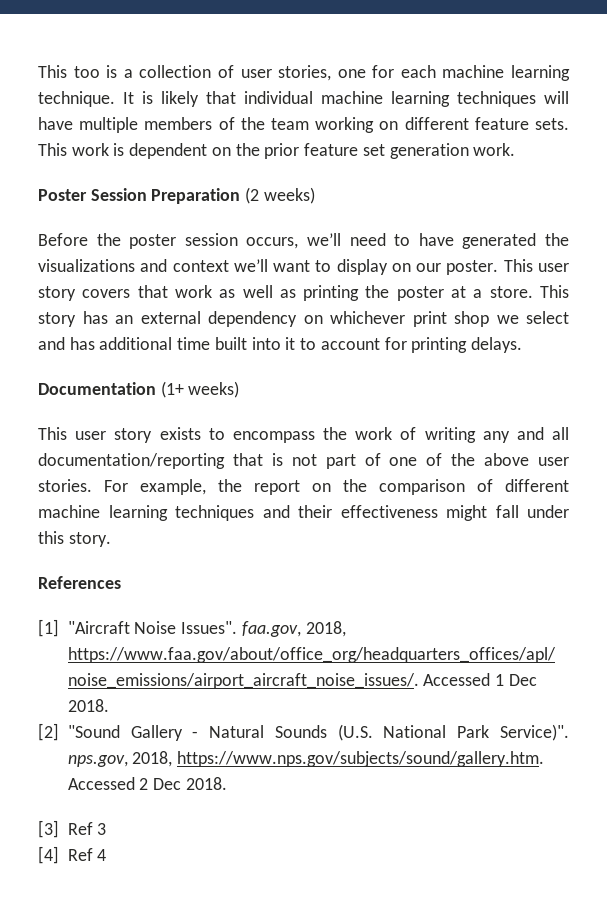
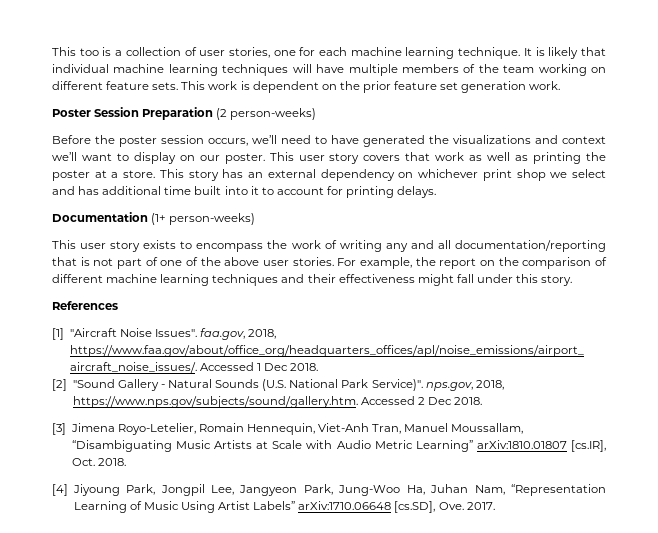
- Poster Session Preparation (2 weeks)
+ Poster Session Preparation (2 person-weeks)
- Documentation (1+ weeks)
+ Documentation (1+ person-weeks)
- [3] Ref 3
- [4] Ref 4
+ [3] Jimena Royo-Letelier, Romain Hennequin, Viet-Anh Tran, Manuel Moussallam, “Disambiguating Music Artists at Scale with Audio Metric Learning” arXiv:1810.01807 [cs.IR], Oct. 2018.
+ [4] Jiyoung Park, Jongpil Lee, Jangyeon Park, Jung-Woo Ha, Juhan Nam, “Representation Learning of Music Using Artist Labels” arXiv:1710.06648 [cs.SD], Ove. 2017.

